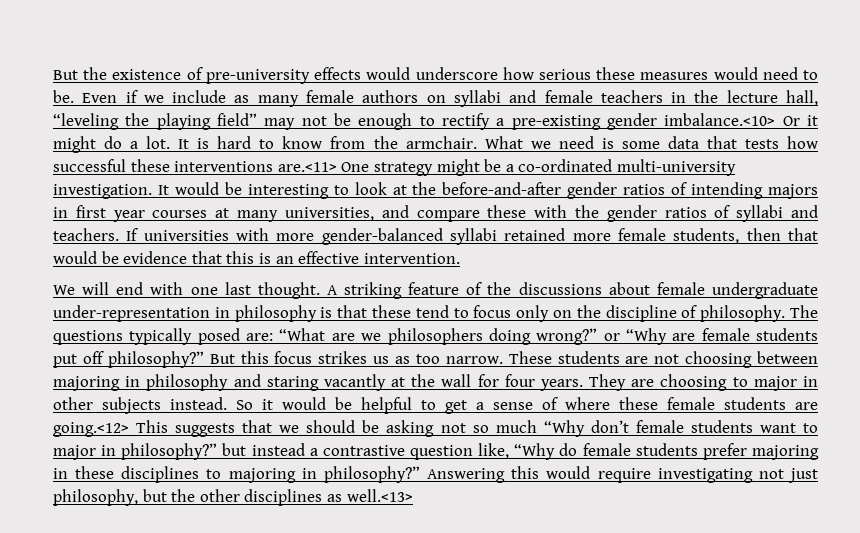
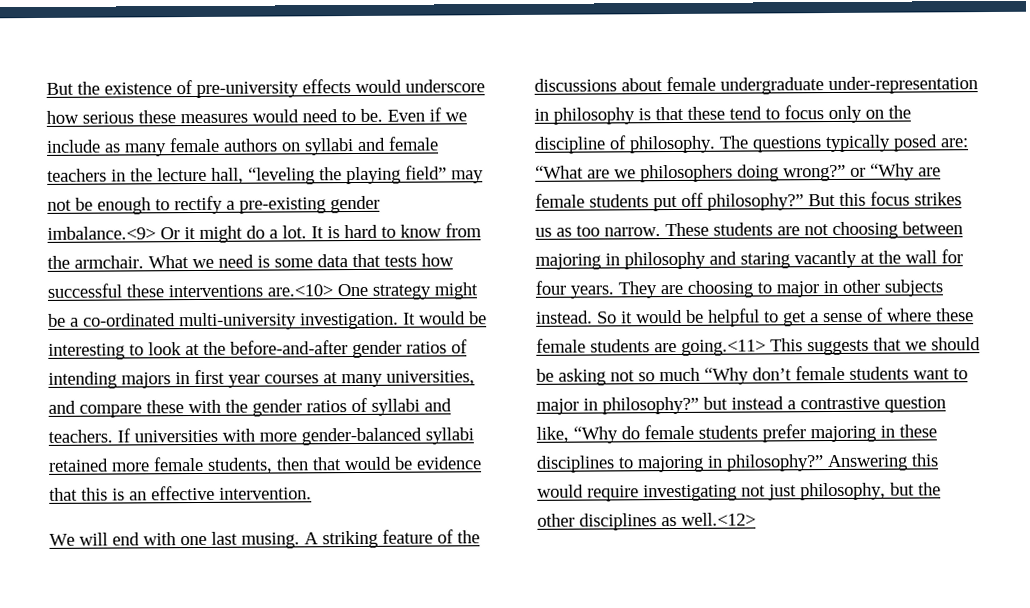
- Even if we include as many female authors on syllabi and female teachers in the lecture hall, “leveling the playing field” may not be enough to rectify a pre-existing gender imbalance.<10> Or it might do a lot.
+ Even if we include as many female authors on syllabi and female teachers in the lecture hall, “leveling the playing field” may not be enough to rectify a pre-existing gender imbalance.<9> Or it might do a lot.
- What we need is some data that tests how successful these interventions are.<11> One strategy might be a co-ordinated multi-university investigation.
+ What we need is some data that tests how successful these interventions are.<10> One strategy might be a co-ordinated multi-university investigation.
- We will end with one last thought.
+ We will end with one last musing.
- So it would be helpful to get a sense of where these female students are going.<12> This suggests that we should be asking not so much “Why don’t female students want to major in philosophy?” but instead a contrastive question like, “Why do female students prefer majoring in these disciplines to majoring in philosophy?”
+ So it would be helpful to get a sense of where these female students are going.<11> This suggests that we should be asking not so much “Why don’t female students want to major in philosophy?” but instead a contrastive question like, “Why do female students prefer majoring in these disciplines to majoring in philosophy?”
- Answering this would require investigating not just philosophy, but the other disciplines as well.<13>
+ Answering this would require investigating not just philosophy, but the other disciplines as well.<12>

